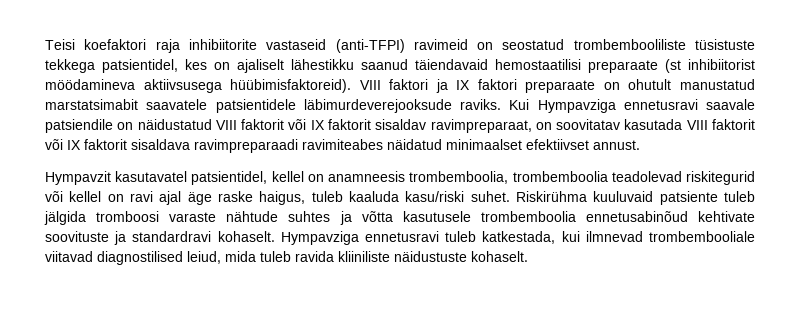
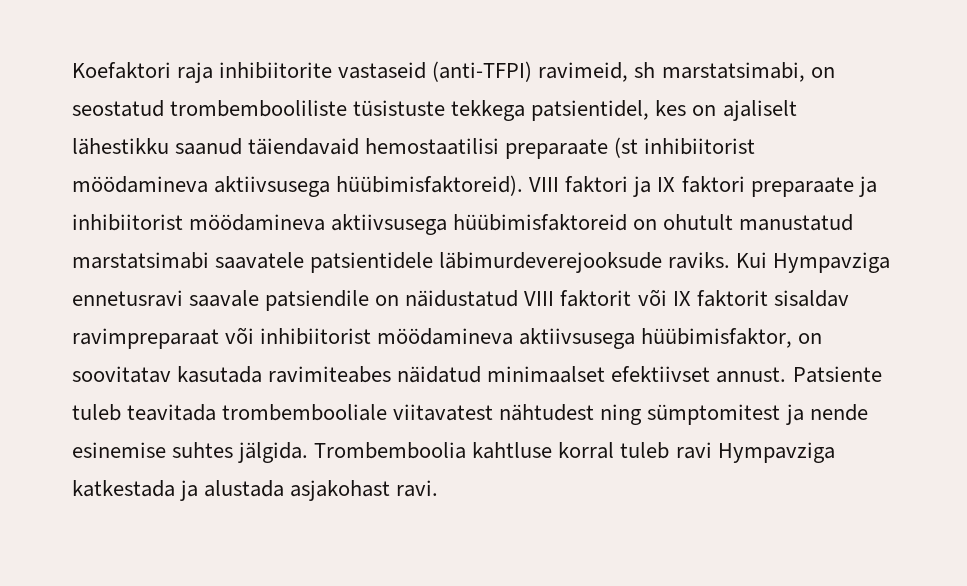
- Teisi koefaktori raja inhibiitorite vastaseid (anti-TFPI) ravimeid on seostatud trombembooliliste tüsistuste tekkega patsientidel, kes on ajaliselt lähestikku saanud täiendavaid hemostaatilisi preparaate (st inhibiitorist möödamineva aktiivsusega hüübimisfaktoreid).
+ Koefaktori raja inhibiitorite vastaseid (anti-TFPI) ravimeid, sh marstatsimabi, on seostatud trombembooliliste tüsistuste tekkega patsientidel, kes on ajaliselt lähestikku saanud täiendavaid hemostaatilisi preparaate (st inhibiitorist möödamineva aktiivsusega hüübimisfaktoreid).
- VIII faktori ja IX faktori preparaate on ohutult manustatud marstatsimabit saavatele patsientidele läbimurdeverejooksude raviks.
+ VIII faktori ja IX faktori preparaate ja inhibiitorist möödamineva aktiivsusega hüübimisfaktoreid on ohutult manustatud marstatsimabi saavatele patsientidele läbimurdeverejooksude raviks.
- Kui Hympavziga ennetusravi saavale patsiendile on näidustatud VIII faktorit või IX faktorit sisaldav ravimpreparaat, on soovitatav kasutada VIII faktorit või IX faktorit sisaldava ravimpreparaadi ravimiteabes näidatud minimaalset efektiivset annust.
- Hympavzit kasutavatel patsientidel, kellel on anamneesis trombemboolia, trombemboolia teadolevad riskitegurid või kellel on ravi ajal äge raske haigus, tuleb kaaluda kasu/riski suhet. Riskirühma kuuluvaid patsiente tuleb jälgida tromboosi varaste nähtude suhtes ja võtta kasutusele trombemboolia ennetusabinõud kehtivate soovituste ja standardravi kohaselt. Hympavziga ennetusravi tuleb katkestada, kui ilmnevad trombembooliale viitavad diagnostilised leiud, mida tuleb ravida kliiniliste näidustuste kohaselt.
+ Kui Hympavziga ennetusravi saavale patsiendile on näidustatud VIII faktorit või IX faktorit sisaldav ravimpreparaat või inhibiitorist möödamineva aktiivsusega hüübimisfaktor, on soovitatav kasutada ravimiteabes näidatud minimaalset efektiivset annust. Patsiente tuleb teavitada trombembooliale viitavatest nähtudest ning sümptomitest ja nende esinemise suhtes jälgida. Trombemboolia kahtluse korral tuleb ravi Hympavziga katkestada ja alustada asjakohast ravi.

